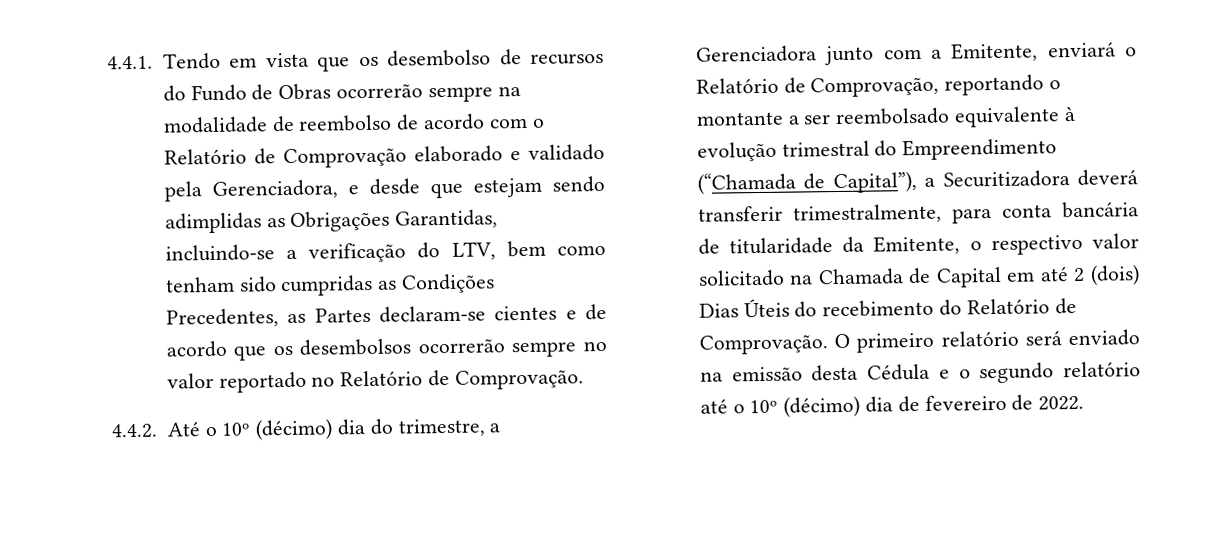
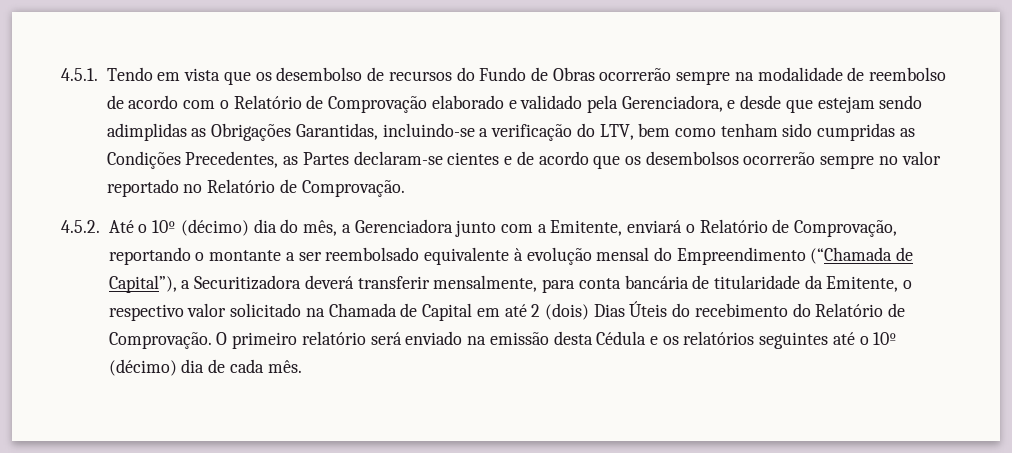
- 4.4.1. Tendo em vista que os desembolso de recursos do Fundo de Obras ocorrerão sempre na modalidade de reembolso de acordo com o Relatório de Comprovação elaborado e validado pela Gerenciadora, e desde que estejam sendo adimplidas as Obrigações Garantidas, incluindo-se a verificação do LTV, bem como tenham sido cumpridas as Condições Precedentes, as Partes declaram-se cientes e de acordo que os desembolsos ocorrerão sempre no valor reportado no Relatório de Comprovação.
+ 4.5.1. Tendo em vista que os desembolso de recursos do Fundo de Obras ocorrerão sempre na modalidade de reembolso de acordo com o Relatório de Comprovação elaborado e validado pela Gerenciadora, e desde que estejam sendo adimplidas as Obrigações Garantidas, incluindo-se a verificação do LTV, bem como tenham sido cumpridas as Condições Precedentes, as Partes declaram-se cientes e de acordo que os desembolsos ocorrerão sempre no valor reportado no Relatório de Comprovação.
- 4.4.2. Até o 10º (décimo) dia do trimestre, a Gerenciadora junto com a Emitente, enviará o Relatório de Comprovação, reportando o montante a ser reembolsado equivalente à evolução trimestral do Empreendimento (“Chamada de Capital”), a Securitizadora deverá transferir trimestralmente, para conta bancária de titularidade da Emitente, o respectivo valor solicitado na Chamada de Capital em até 2 (dois) Dias Úteis do recebimento do Relatório de Comprovação.
+ 4.5.2. Até o 10º (décimo) dia do mês, a Gerenciadora junto com a Emitente, enviará o Relatório de Comprovação, reportando o montante a ser reembolsado equivalente à evolução mensal do Empreendimento (“Chamada de Capital”), a Securitizadora deverá transferir mensalmente, para conta bancária de titularidade da Emitente, o respectivo valor solicitado na Chamada de Capital em até 2 (dois) Dias Úteis do recebimento do Relatório de Comprovação.
- O primeiro relatório será enviado na emissão desta Cédula e o segundo relatório até o 10º (décimo) dia de fevereiro de 2022.
+ O primeiro relatório será enviado na emissão desta Cédula e os relatórios seguintes até o 10º (décimo) dia de cada mês.

